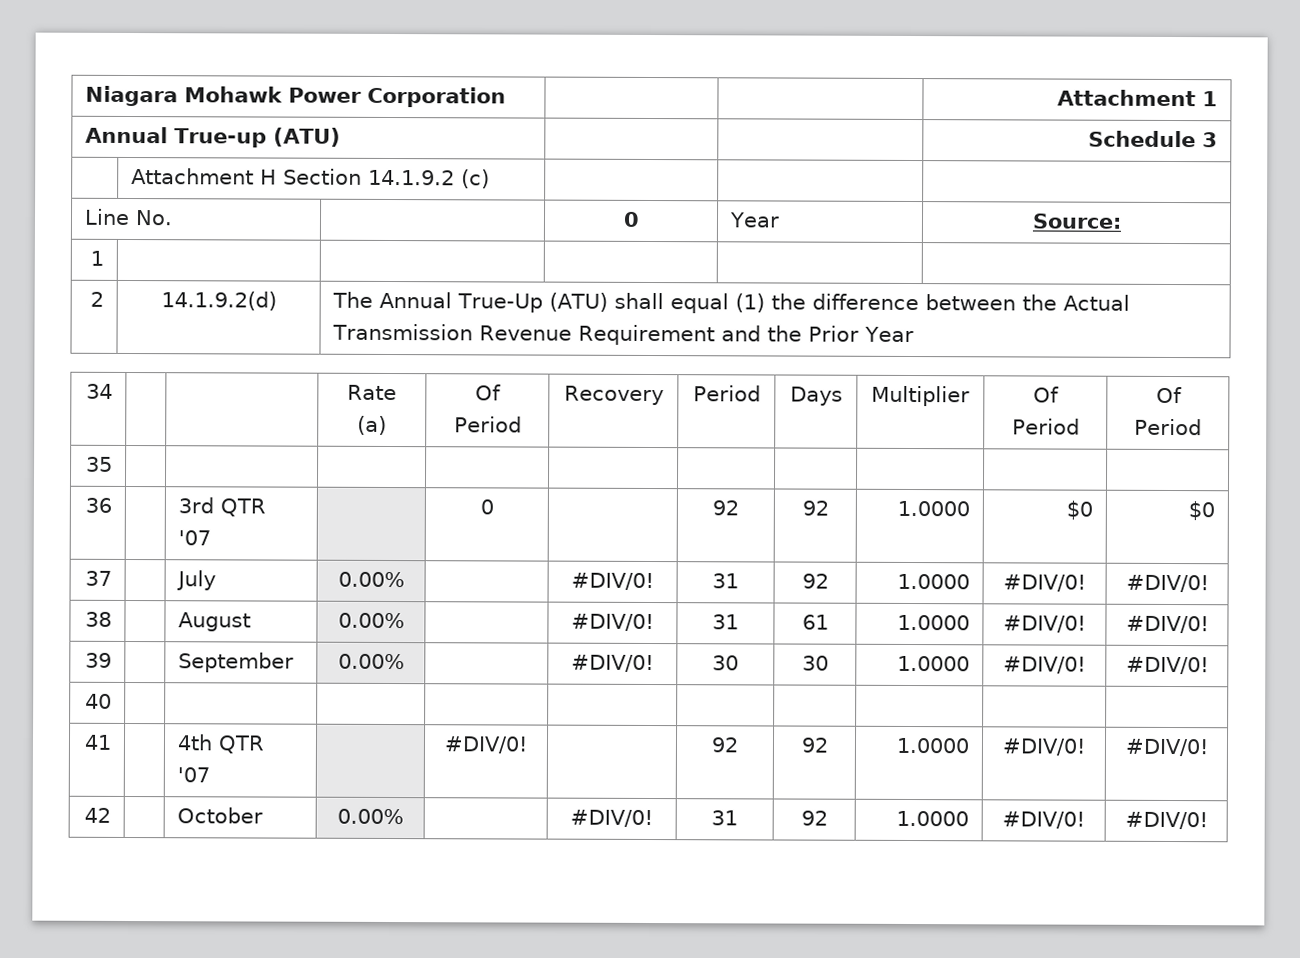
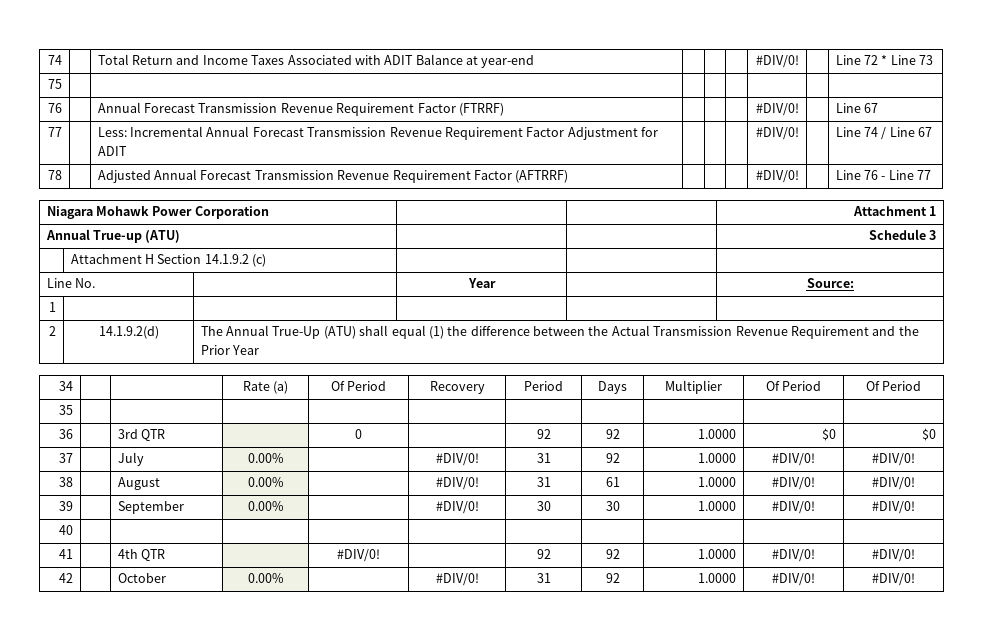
+ 74 | | Total Return and Income Taxes Associated with ADIT Balance at year-end | | | | #DIV/0! | | Line 72 * Line 73
+ 75 | | | | | | | |
+ 76 | | Annual Forecast Transmission Revenue Requirement Factor (FTRRF) | | | | #DIV/0! | | Line 67
+ 77 | | Less: Incremental Annual Forecast Transmission Revenue Requirement Factor Adjustment for ADIT | | | | #DIV/0! | | Line 74 / Line 67
+ 78 | | Adjusted Annual Forecast Transmission Revenue Requirement Factor (AFTRRF) | | | | #DIV/0! | | Line 76 - Line 77
- Line No. | | 0 | Year | Source:
+ Line No. | | Year | | Source:
- 36 | | 3rd QTR '07 | | 0 | | 92 | 92 | 1.0000 | $0 | $0
+ 36 | | 3rd QTR | | 0 | | 92 | 92 | 1.0000 | $0 | $0
- 41 | | 4th QTR '07 | | #DIV/0! | | 92 | 92 | 1.0000 | #DIV/0! | #DIV/0!
+ 41 | | 4th QTR | | #DIV/0! | | 92 | 92 | 1.0000 | #DIV/0! | #DIV/0!

